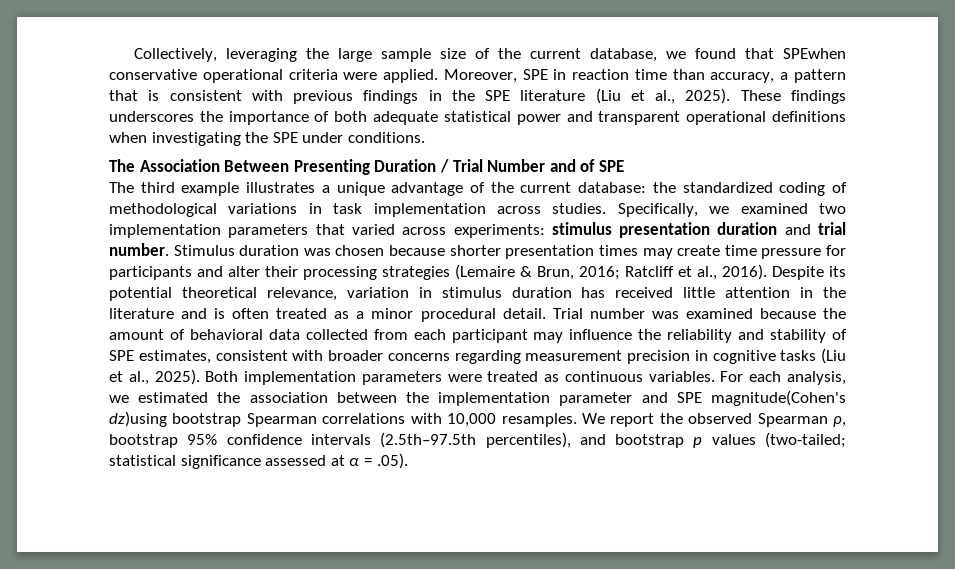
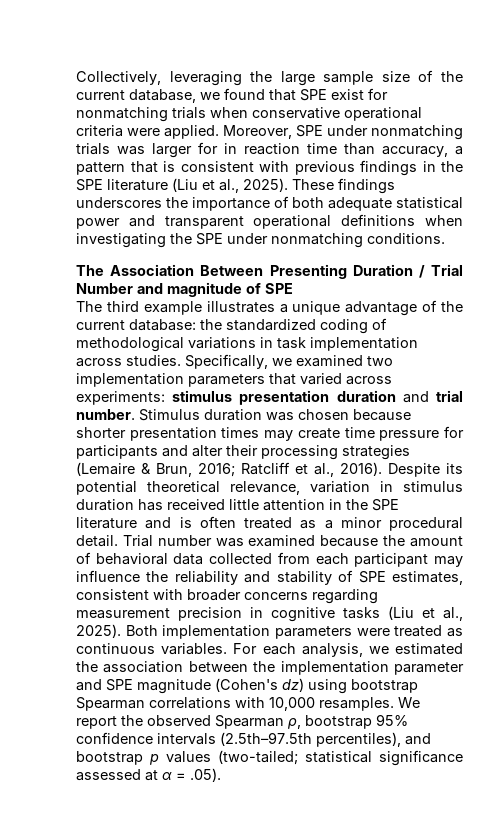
- Collectively, leveraging the large sample size of the current database, we found that SPEwhen conservative operational criteria were applied.
+ Collectively, leveraging the large sample size of the current database, we found that SPE exist for nonmatching trials when conservative operational criteria were applied.
- Moreover, SPE in reaction time than accuracy, a pattern that is consistent with previous findings in the SPE literature (Liu et al., 2025).
+ Moreover, SPE under nonmatching trials was larger for in reaction time than accuracy, a pattern that is consistent with previous findings in the SPE literature (Liu et al., 2025).
- These findings underscores the importance of both adequate statistical power and transparent operational definitions when investigating the SPE under conditions.
+ These findings underscores the importance of both adequate statistical power and transparent operational definitions when investigating the SPE under nonmatching conditions.
- The Association Between Presenting Duration / Trial Number and of SPE
+ The Association Between Presenting Duration / Trial Number and magnitude of SPE
- Despite its potential theoretical relevance, variation in stimulus duration has received little attention in the literature and is often treated as a minor procedural detail.
+ Despite its potential theoretical relevance, variation in stimulus duration has received little attention in the SPE literature and is often treated as a minor procedural detail.
- For each analysis, we estimated the association between the implementation parameter and SPE magnitude(Cohen's dz)using bootstrap Spearman correlations with 10,000 resamples.
+ For each analysis, we estimated the association between the implementation parameter and SPE magnitude (Cohen's dz) using bootstrap Spearman correlations with 10,000 resamples.

